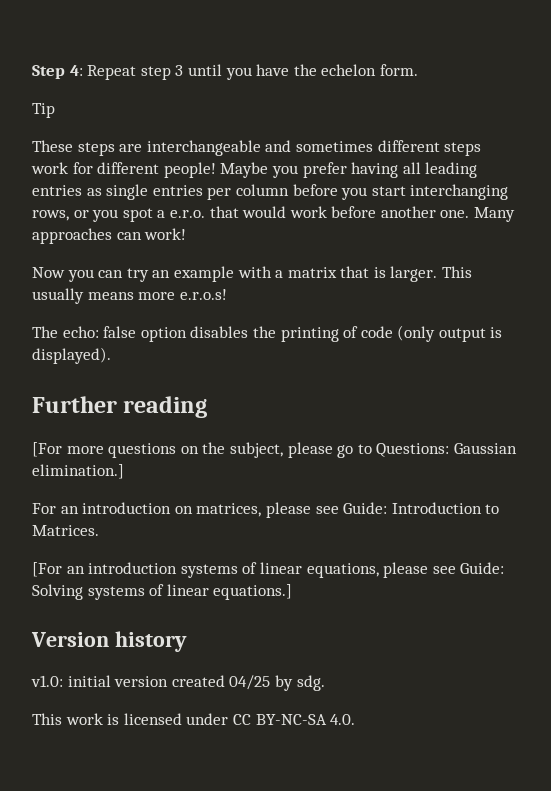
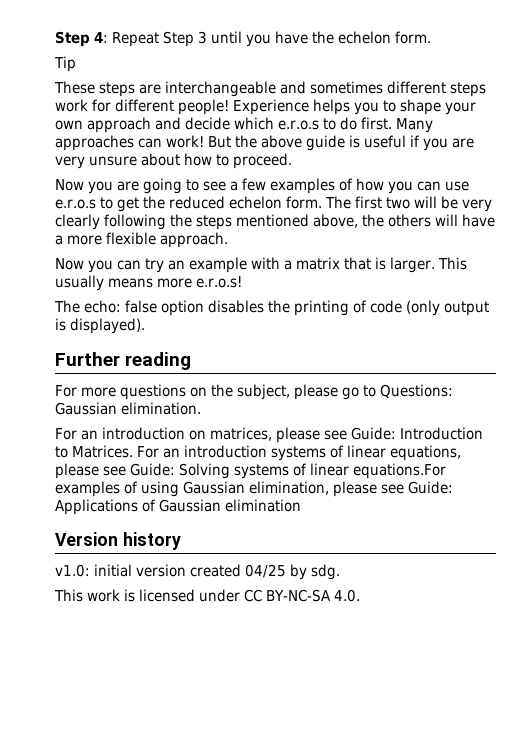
- Step 4: Repeat step 3 until you have the echelon form.
+ Step 4: Repeat Step 3 until you have the echelon form.
- Maybe you prefer having all leading entries as single entries per column before you start interchanging rows, or you spot a e.r.o. that would work before another one. Many approaches can work!
+ Experience helps you to shape your own approach and decide which e.r.o.s to do first. Many approaches can work! But the above guide is useful if you are very unsure about how to proceed.
+ Now you are going to see a few examples of how you can use e.r.o.s to get the reduced echelon form. The first two will be very clearly following the steps mentioned above, the others will have a more flexible approach.
- [For more questions on the subject, please go to Questions: Gaussian elimination.]
+ For more questions on the subject, please go to Questions: Gaussian elimination.
- For an introduction on matrices, please see Guide: Introduction to Matrices.
- [For an introduction systems of linear equations, please see Guide: Solving systems of linear equations.]
+ For an introduction on matrices, please see Guide: Introduction to Matrices. For an introduction systems of linear equations, please see Guide: Solving systems of linear equations.For examples of using Gaussian elimination, please see Guide: Applications of Gaussian elimination

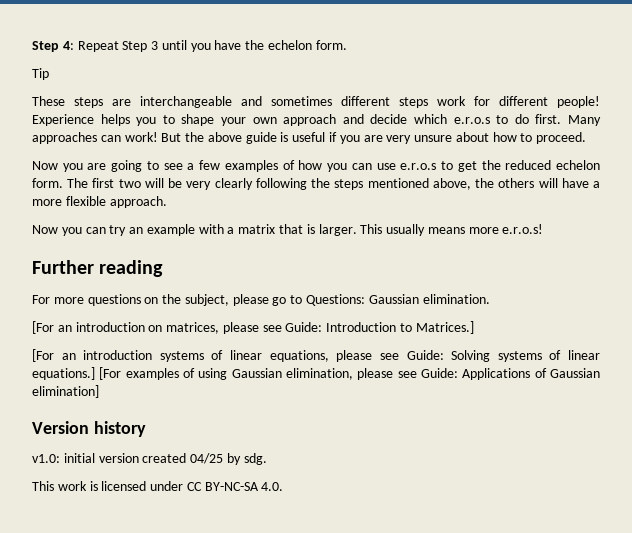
- The echo: false option disables the printing of code (only output is displayed).
- For an introduction on matrices, please see Guide: Introduction to Matrices. For an introduction systems of linear equations, please see Guide: Solving systems of linear equations.For examples of using Gaussian elimination, please see Guide: Applications of Gaussian elimination
+ [For an introduction on matrices, please see Guide: Introduction to Matrices.]
+ [For an introduction systems of linear equations, please see Guide: Solving systems of linear equations.] [For examples of using Gaussian elimination, please see Guide: Applications of Gaussian elimination]

